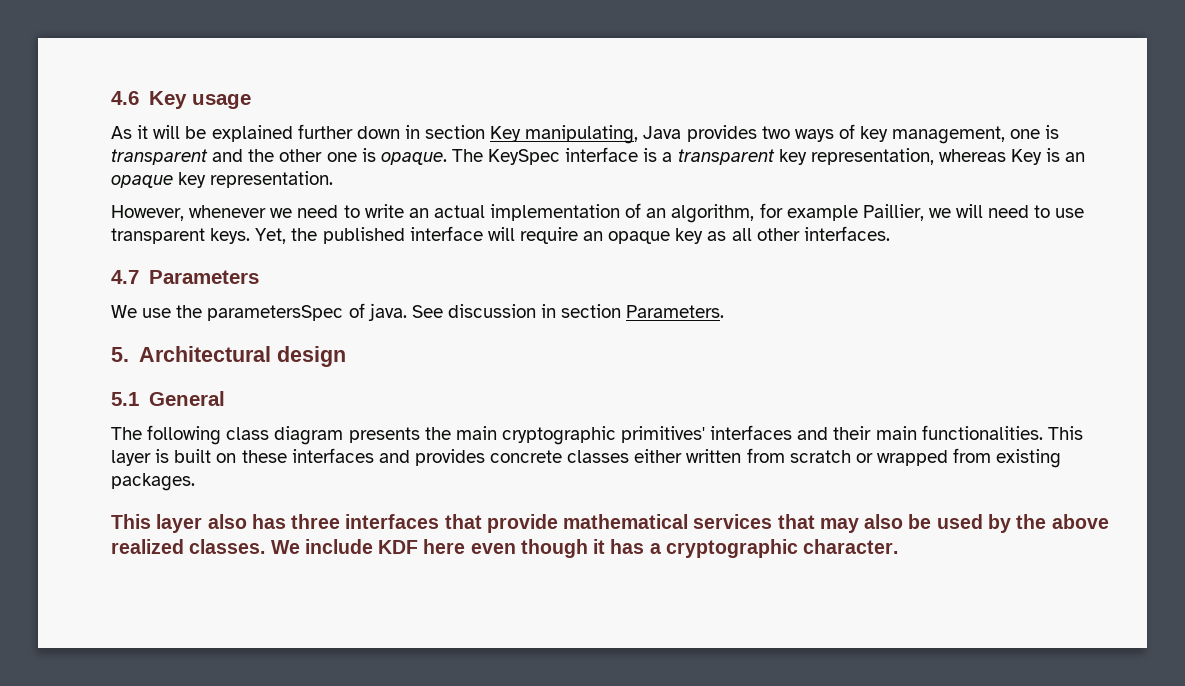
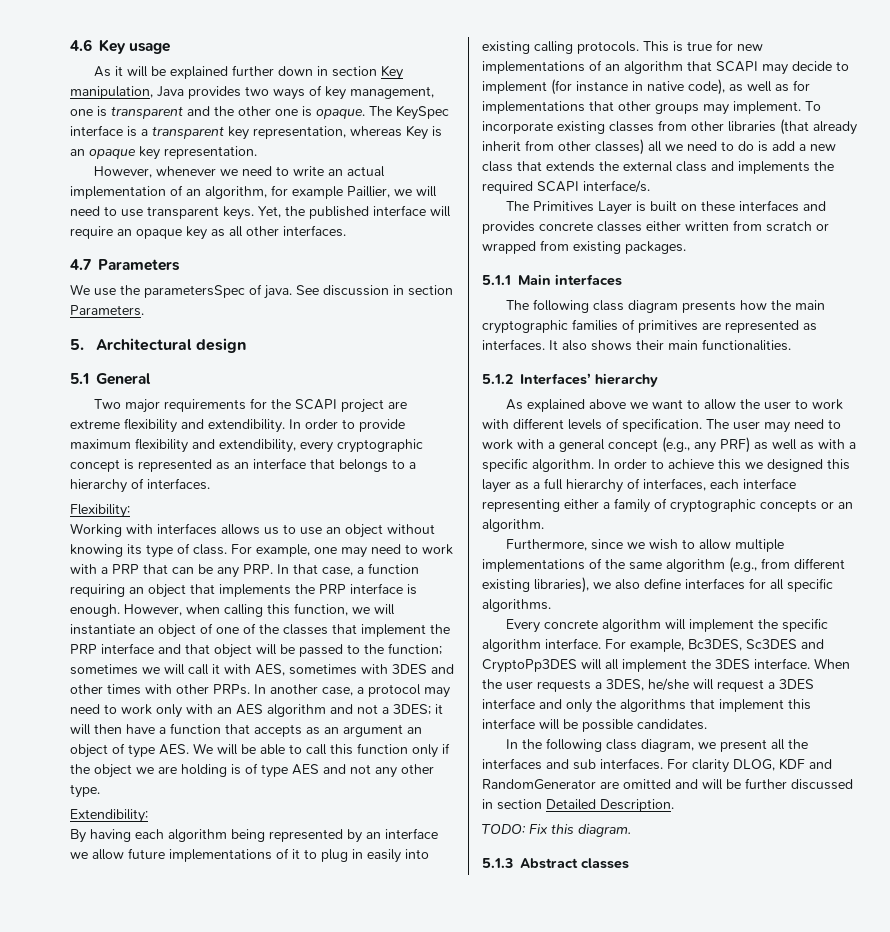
- As it will be explained further down in section Key manipulating, Java provides two ways of key management, one is transparent and the other one is opaque.
+ As it will be explained further down in section Key manipulation, Java provides two ways of key management, one is transparent and the other one is opaque.
- The following class diagram presents the main cryptographic primitives' interfaces and their main functionalities. This layer is built on these interfaces and provides concrete classes either written from scratch or wrapped from existing packages.
+ Two major requirements for the SCAPI project are extreme flexibility and extendibility. In order to provide maximum flexibility and extendibility, every cryptographic concept is represented as an interface that belongs to a hierarchy of interfaces.
+ Flexibility:
+ Working with interfaces allows us to use an object without knowing its type of class. For example, one may need to work with a PRP that can be any PRP. In that case, a function requiring an object that implements the PRP interface is enough. However, when calling this function, we will instantiate an object of one of the classes that implement the PRP interface and that object will be passed to the function; sometimes we will call it with AES, sometimes with 3DES and other times with other PRPs. In another case, a protocol may need to work only with an AES algorithm and not a 3DES; it will then have a function that accepts as an argument an object of type AES. We will be able to call this function only if the object we are holding is of type AES and not any other type.
+ Extendibility:
+ By having each algorithm being represented by an interface we allow future implementations of it to plug in easily into existing calling protocols. This is true for new implementations of an algorithm that SCAPI may decide to implement (for instance in native code), as well as for implementations that other groups may implement. To incorporate existing classes from other libraries (that already inherit from other classes) all we need to do is add a new class that extends the external class and implements the required SCAPI interface/s.
+ The Primitives Layer is built on these interfaces and provides concrete classes either written from scratch or wrapped from existing packages.
- This layer also has three interfaces that provide mathematical services that may also be used by the above realized classes. We include KDF here even though it has a cryptographic character.
+ 5.1.1 Main interfaces
+ The following class diagram presents how the main cryptographic families of primitives are represented as interfaces. It also shows their main functionalities.
+ 5.1.2 Interfaces’ hierarchy
+ As explained above we want to allow the user to work with different levels of specification. The user may need to work with a general concept (e.g., any PRF) as well as with a specific algorithm. In order to achieve this we designed this layer as a full hierarchy of interfaces, each interface representing either a family of cryptographic concepts or an algorithm.
+ Furthermore, since we wish to allow multiple implementations of the same algorithm (e.g., from different existing libraries), we also define interfaces for all specific algorithms.
+ Every concrete algorithm will implement the specific algorithm interface. For example, Bc3DES, Sc3DES and CryptoPp3DES will all implement the 3DES interface. When the user requests a 3DES, he/she will request a 3DES interface and only the algorithms that implement this interface will be possible candidates.
+ In the following class diagram, we present all the interfaces and sub interfaces. For clarity DLOG, KDF and RandomGenerator are omitted and will be further discussed in section Detailed Description.
+ TODO: Fix this diagram.
+ 5.1.3 Abstract classes

